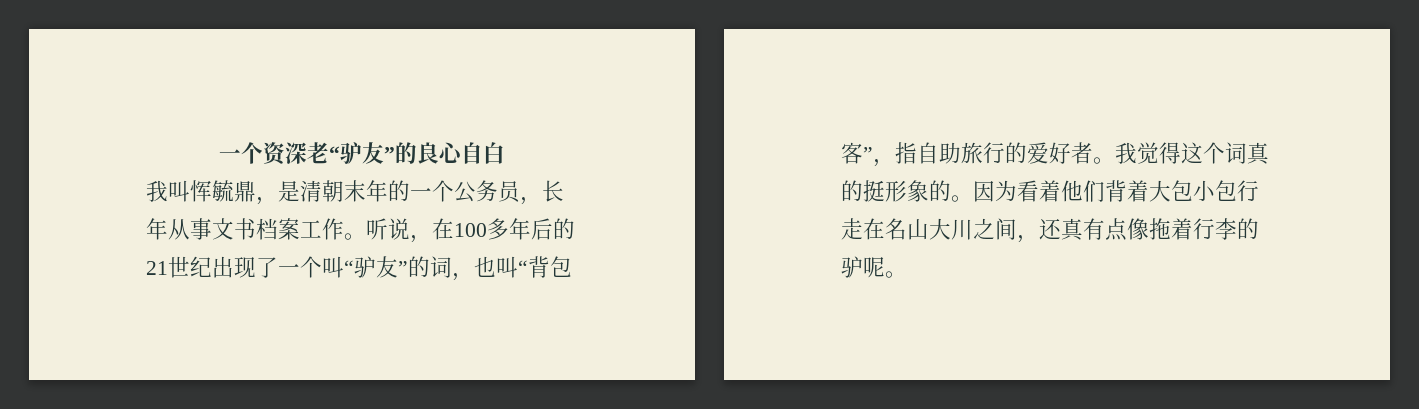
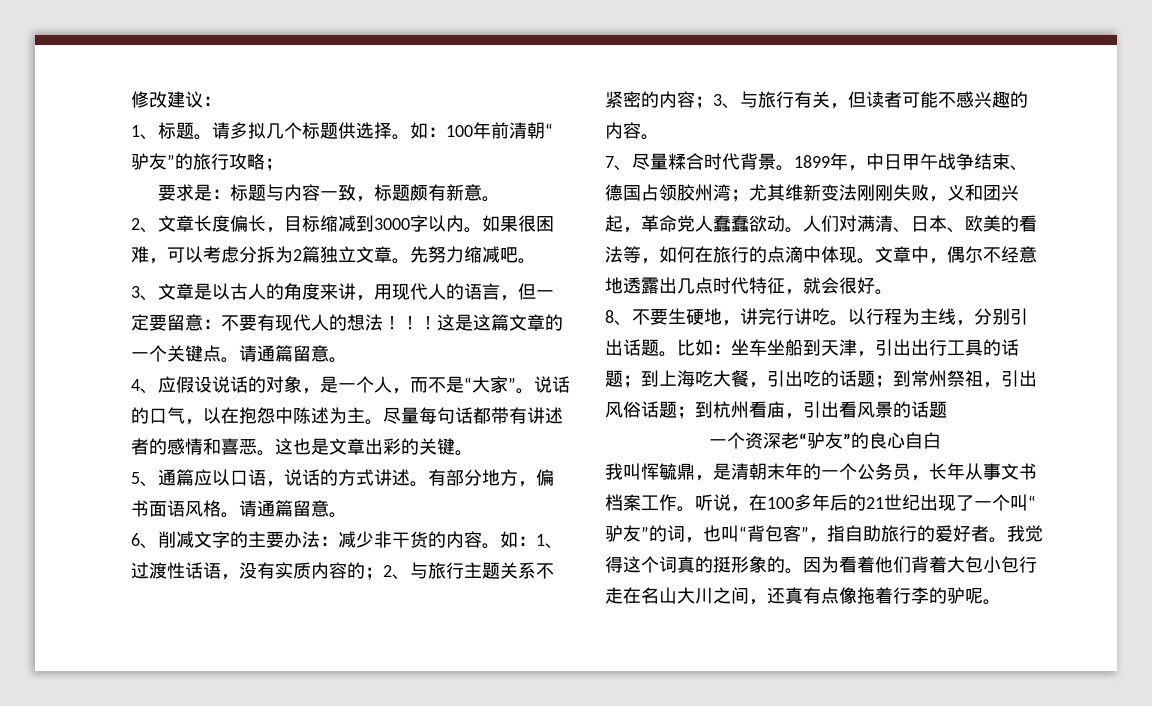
+ 修改建议：
+ 1、标题。请多拟几个标题供选择。如：100年前清朝“驴友”的旅行攻略；
+ 要求是：标题与内容一致，标题颇有新意。
+ 2、文章长度偏长，目标缩减到3000字以内。如果很困难，可以考虑分拆为2篇独立文章。先努力缩减吧。
+ 3、文章是以古人的角度来讲，用现代人的语言，但一定要留意：不要有现代人的想法！！！这是这篇文章的一个关键点。请通篇留意。
+ 4、应假设说话的对象，是一个人，而不是“大家”。说话的口气，以在抱怨中陈述为主。尽量每句话都带有讲述者的感情和喜恶。这也是文章出彩的关键。
+ 5、通篇应以口语，说话的方式讲述。有部分地方，偏书面语风格。请通篇留意。
+ 6、削减文字的主要办法：减少非干货的内容。如：1、过渡性话语，没有实质内容的；2、与旅行主题关系不紧密的内容；3、与旅行有关，但读者可能不感兴趣的内容。
+ 7、尽量糅合时代背景。1899年，中日甲午战争结束、德国占领胶州湾；尤其维新变法刚刚失败，义和团兴起，革命党人蠢蠢欲动。人们对满清、日本、欧美的看法等，如何在旅行的点滴中体现。文章中，偶尔不经意地透露出几点时代特征，就会很好。
+ 8、不要生硬地，讲完行讲吃。以行程为主线，分别引出话题。比如：坐车坐船到天津，引出出行工具的话题；到上海吃大餐，引出吃的话题；到常州祭祖，引出风俗话题；到杭州看庙，引出看风景的话题

